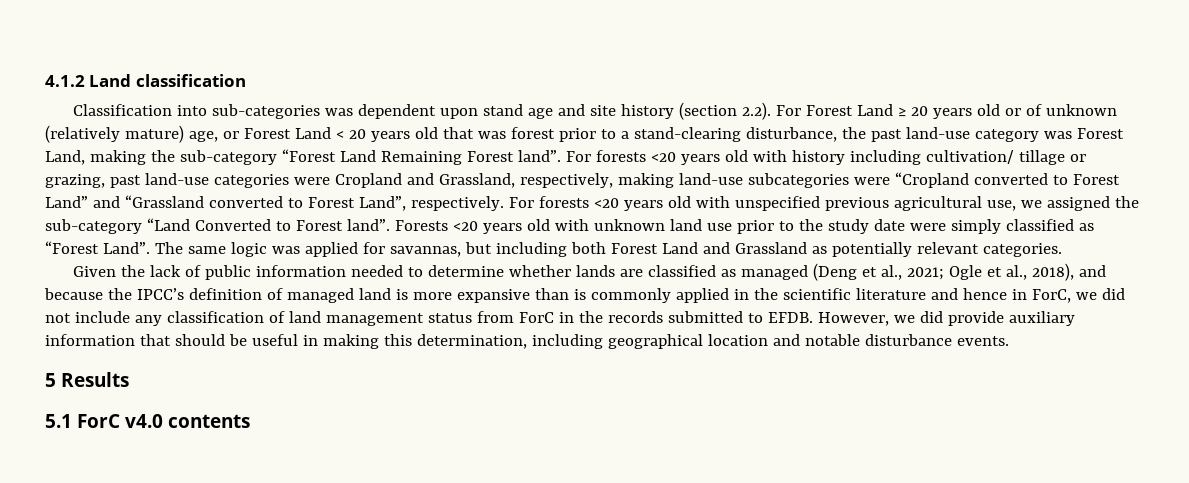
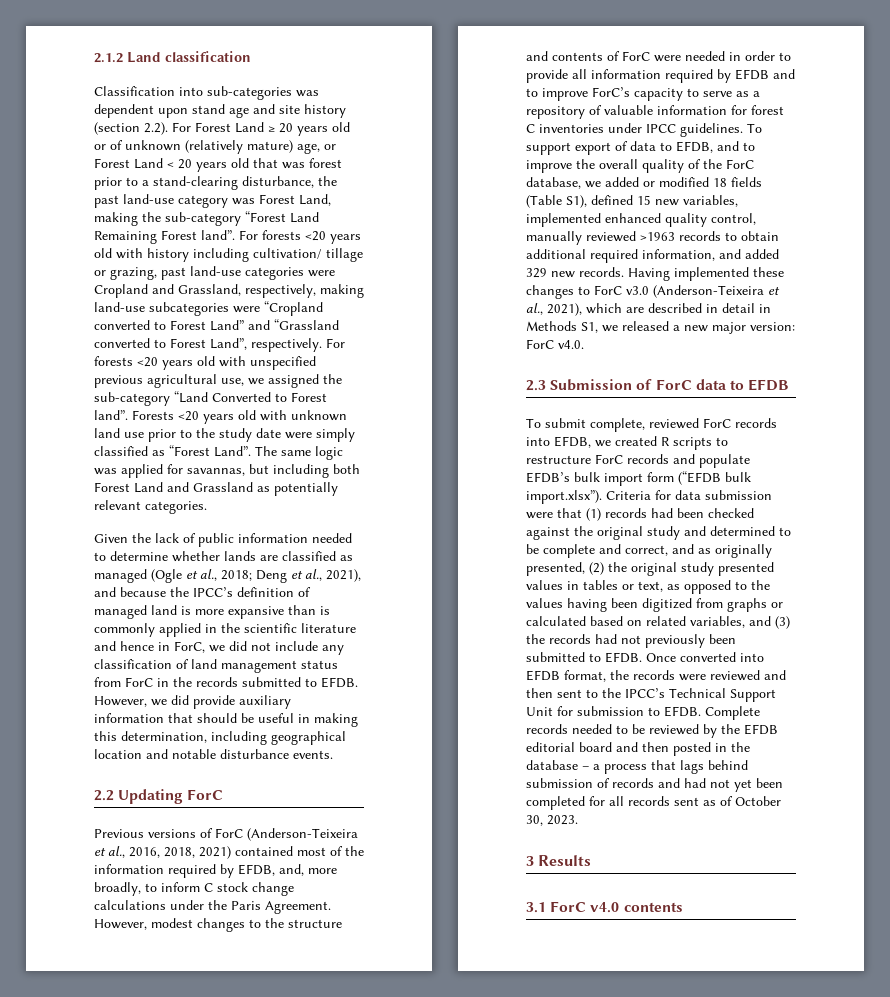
- 4.1.2 Land classification
+ 2.1.2 Land classification
- Given the lack of public information needed to determine whether lands are classified as managed (Deng et al., 2021; Ogle et al., 2018), and because the IPCC’s definition of managed land is more expansive than is commonly applied in the scientific literature and hence in ForC, we did not include any classification of land management status from ForC in the records submitted to EFDB.
+ Given the lack of public information needed to determine whether lands are classified as managed (Ogle et al., 2018; Deng et al., 2021), and because the IPCC’s definition of managed land is more expansive than is commonly applied in the scientific literature and hence in ForC, we did not include any classification of land management status from ForC in the records submitted to EFDB.
- 5 Results
+ 2.2 Updating ForC
+ Previous versions of ForC (Anderson-Teixeira et al., 2016, 2018, 2021) contained most of the information required by EFDB, and, more broadly, to inform C stock change calculations under the Paris Agreement. However, modest changes to the structure and contents of ForC were needed in order to provide all information required by EFDB and to improve ForC’s capacity to serve as a repository of valuable information for forest C inventories under IPCC guidelines. To support export of data to EFDB, and to improve the overall quality of the ForC database, we added or modified 18 fields (Table S1), defined 15 new variables, implemented enhanced quality control, manually reviewed >1963 records to obtain additional required information, and added 329 new records. Having implemented these changes to ForC v3.0 (Anderson-Teixeira et al., 2021), which are described in detail in Methods S1, we released a new major version: ForC v4.0.
+ 2.3 Submission of ForC data to EFDB
+ To submit complete, reviewed ForC records into EFDB, we created R scripts to restructure ForC records and populate EFDB’s bulk import form (“EFDB bulk import.xlsx”). Criteria for data submission were that (1) records had been checked against the original study and determined to be complete and correct, and as originally presented, (2) the original study presented values in tables or text, as opposed to the values having been digitized from graphs or calculated based on related variables, and (3) the records had not previously been submitted to EFDB. Once converted into EFDB format, the records were reviewed and then sent to the IPCC’s Technical Support Unit for submission to EFDB. Complete records needed to be reviewed by the EFDB editorial board and then posted in the database – a process that lags behind submission of records and had not yet been completed for all records sent as of October 30, 2023.
+ 3 Results
- 5.1 ForC v4.0 contents
+ 3.1 ForC v4.0 contents

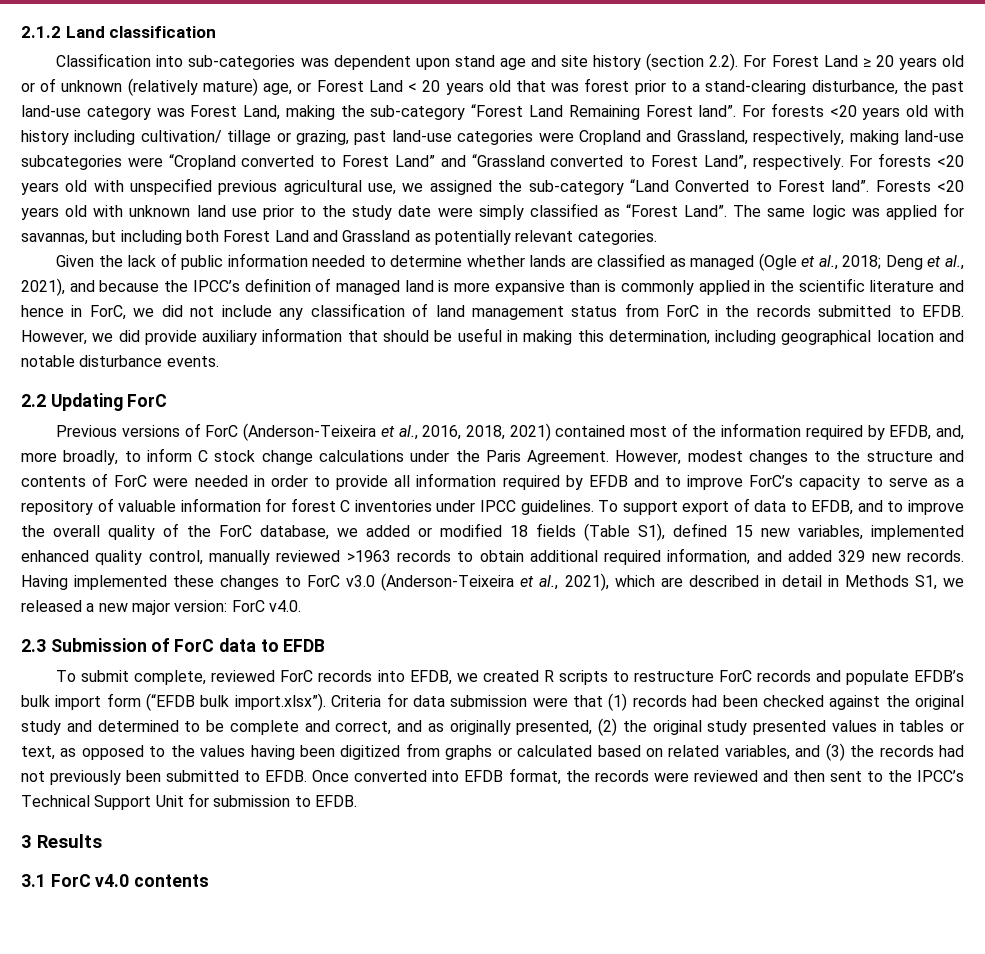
- Complete records needed to be reviewed by the EFDB editorial board and then posted in the database – a process that lags behind submission of records and had not yet been completed for all records sent as of October 30, 2023.

